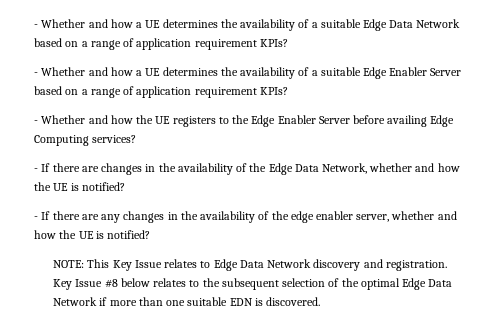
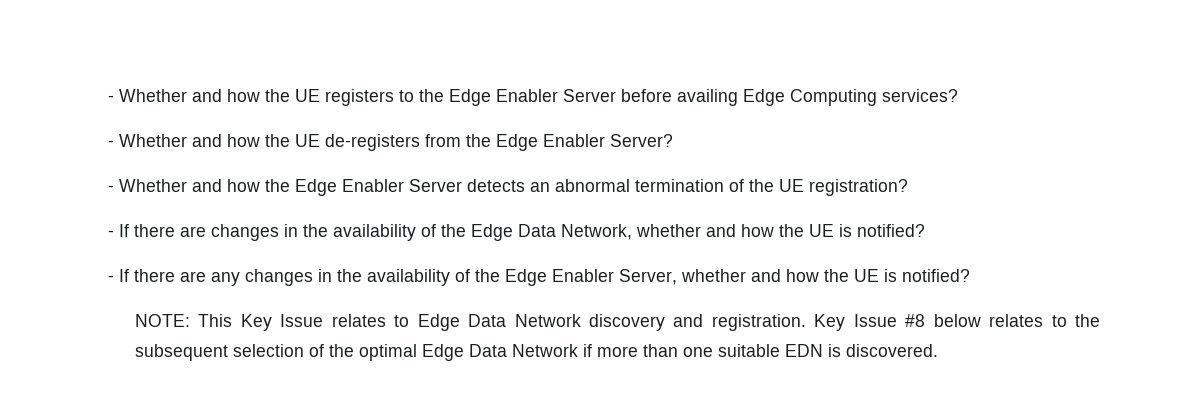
- - Whether and how a UE determines the availability of a suitable Edge Data Network based on a range of application requirement KPIs?
- - Whether and how a UE determines the availability of a suitable Edge Enabler Server based on a range of application requirement KPIs?
+ - Whether and how the UE de-registers from the Edge Enabler Server?
+ - Whether and how the Edge Enabler Server detects an abnormal termination of the UE registration?
- - If there are any changes in the availability of the edge enabler server, whether and how the UE is notified?
+ - If there are any changes in the availability of the Edge Enabler Server, whether and how the UE is notified?

